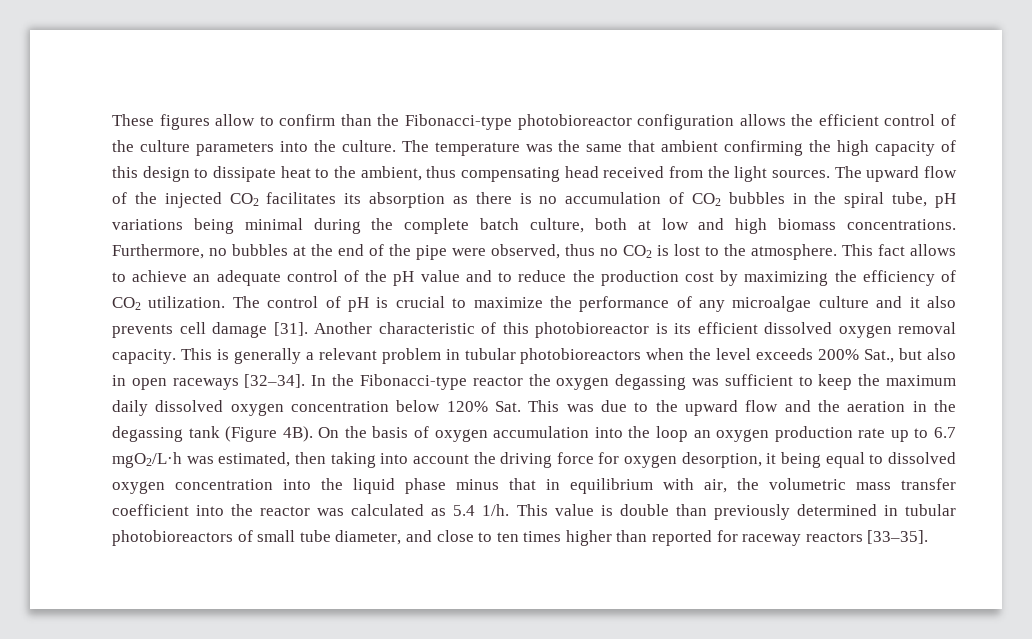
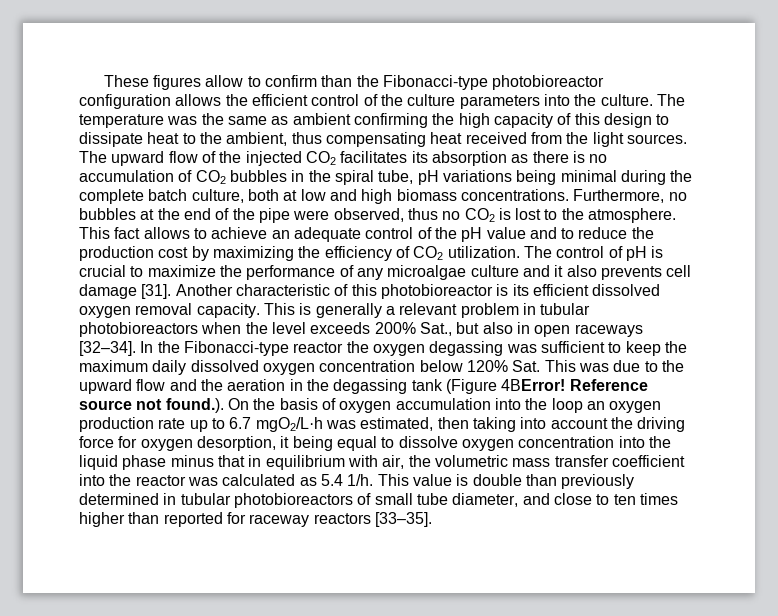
- The temperature was the same that ambient confirming the high capacity of this design to dissipate heat to the ambient, thus compensating head received from the light sources.
+ The temperature was the same as ambient confirming the high capacity of this design to dissipate heat to the ambient, thus compensating heat received from the light sources.
- In the Fibonacci-type reactor the oxygen degassing was sufficient to keep the maximum daily dissolved oxygen concentration below 120% Sat. This was due to the upward flow and the aeration in the degassing tank (Figure 4B). On the basis of oxygen accumulation into the loop an oxygen production rate up to 6.7 mgO2/L·h was estimated, then taking into account the driving force for oxygen desorption, it being equal to dissolved oxygen concentration into the liquid phase minus that in equilibrium with air, the volumetric mass transfer coefficient into the reactor was calculated as 5.4 1/h.
+ In the Fibonacci-type reactor the oxygen degassing was sufficient to keep the maximum daily dissolved oxygen concentration below 120% Sat. This was due to the upward flow and the aeration in the degassing tank (Figure 4BError! Reference source not found.). On the basis of oxygen accumulation into the loop an oxygen production rate up to 6.7 mgO2/L·h was estimated, then taking into account the driving force for oxygen desorption, it being equal to dissolve oxygen concentration into the liquid phase minus that in equilibrium with air, the volumetric mass transfer coefficient into the reactor was calculated as 5.4 1/h.

